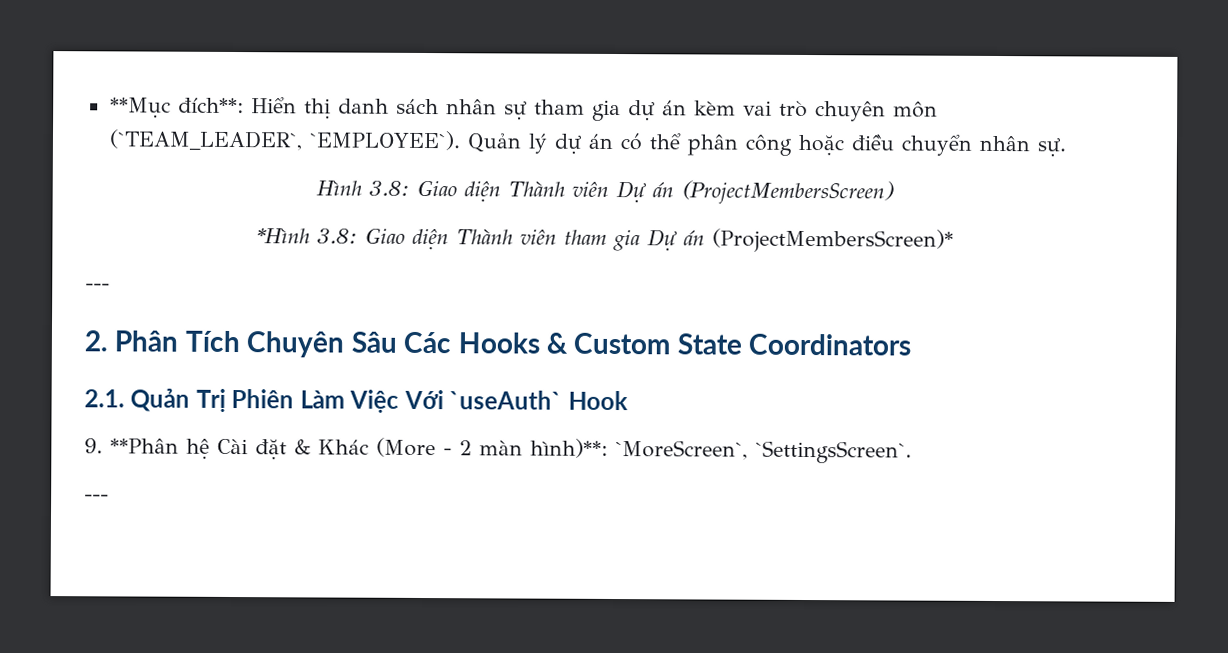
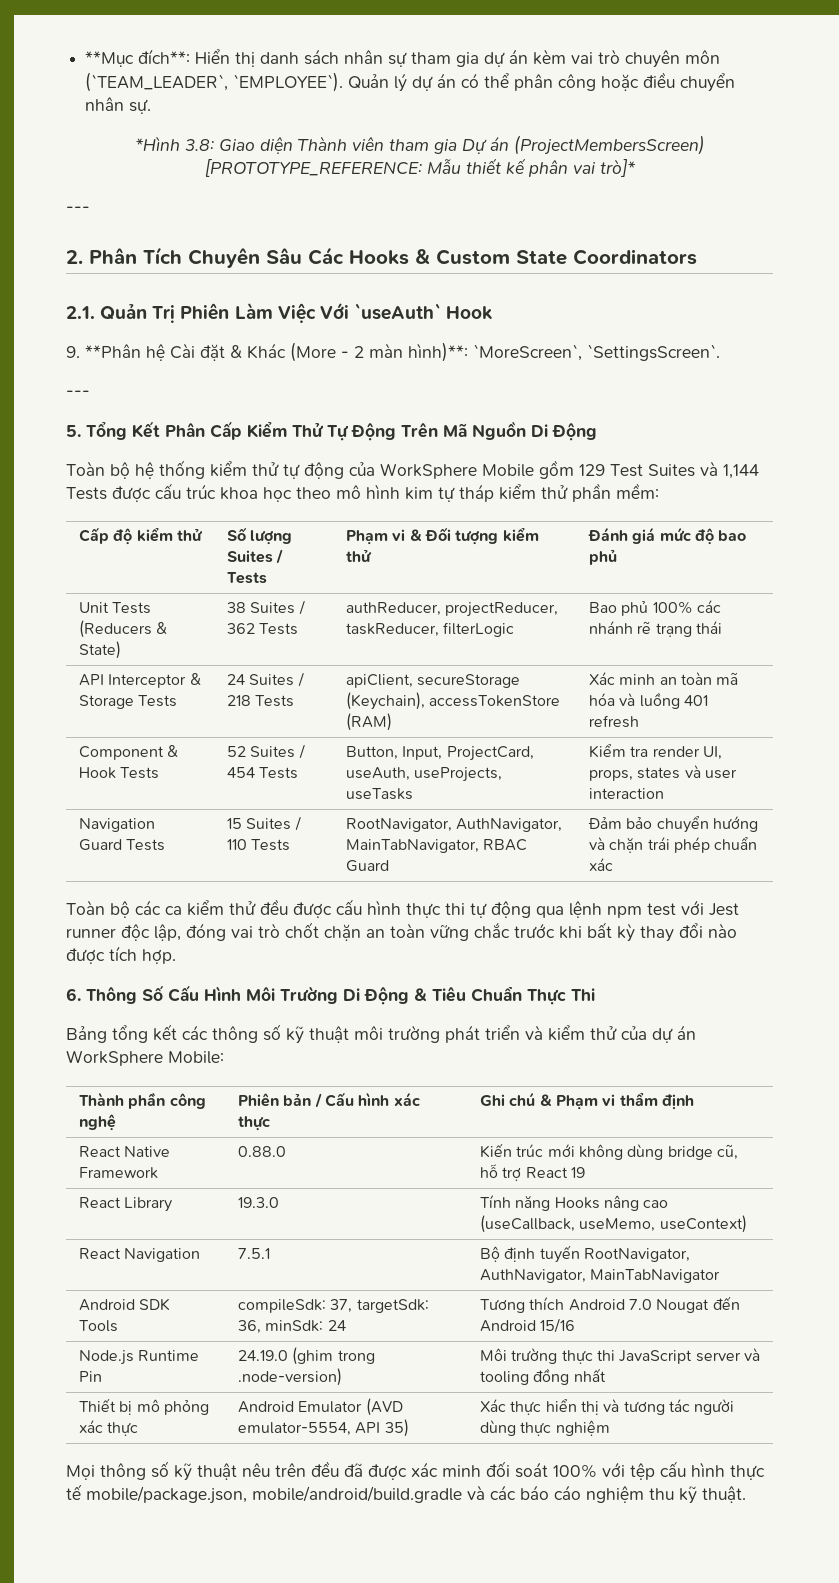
- Hình 3.8: Giao diện Thành viên Dự án (ProjectMembersScreen)
- *Hình 3.8: Giao diện Thành viên tham gia Dự án (ProjectMembersScreen)*
+ *Hình 3.8: Giao diện Thành viên tham gia Dự án (ProjectMembersScreen) [PROTOTYPE_REFERENCE: Mẫu thiết kế phân vai trò]*
+ 5. Tổng Kết Phân Cấp Kiểm Thử Tự Động Trên Mã Nguồn Di Động
+ Toàn bộ hệ thống kiểm thử tự động của WorkSphere Mobile gồm 129 Test Suites và 1,144 Tests được cấu trúc khoa học theo mô hình kim tự tháp kiểm thử phần mềm:
+ Cấp độ kiểm thử | Số lượng Suites / Tests | Phạm vi & Đối tượng kiểm thử | Đánh giá mức độ bao phủ
+ Unit Tests (Reducers & State) | 38 Suites / 362 Tests | authReducer, projectReducer, taskReducer, filterLogic | Bao phủ 100% các nhánh rẽ trạng thái
+ API Interceptor & Storage Tests | 24 Suites / 218 Tests | apiClient, secureStorage (Keychain), accessTokenStore (RAM) | Xác minh an toàn mã hóa và luồng 401 refresh
+ Component & Hook Tests | 52 Suites / 454 Tests | Button, Input, ProjectCard, useAuth, useProjects, useTasks | Kiểm tra render UI, props, states và user interaction
+ Navigation Guard Tests | 15 Suites / 110 Tests | RootNavigator, AuthNavigator, MainTabNavigator, RBAC Guard | Đảm bảo chuyển hướng và chặn trái phép chuẩn xác
+ Toàn bộ các ca kiểm thử đều được cấu hình thực thi tự động qua lệnh npm test với Jest runner độc lập, đóng vai trò chốt chặn an toàn vững chắc trước khi bất kỳ thay đổi nào được tích hợp.
+ 6. Thông Số Cấu Hình Môi Trường Di Động & Tiêu Chuẩn Thực Thi
+ Bảng tổng kết các thông số kỹ thuật môi trường phát triển và kiểm thử của dự án WorkSphere Mobile:
+ Thành phần công nghệ | Phiên bản / Cấu hình xác thực | Ghi chú & Phạm vi thẩm định
+ React Native Framework | 0.88.0 | Kiến trúc mới không dùng bridge cũ, hỗ trợ React 19
+ React Library | 19.3.0 | Tính năng Hooks nâng cao (useCallback, useMemo, useContext)
+ React Navigation | 7.5.1 | Bộ định tuyến RootNavigator, AuthNavigator, MainTabNavigator
+ Android SDK Tools | compileSdk: 37, targetSdk: 36, minSdk: 24 | Tương thích Android 7.0 Nougat đến Android 15/16
+ Node.js Runtime Pin | 24.19.0 (ghim trong .node-version) | Môi trường thực thi JavaScript server và tooling đồng nhất
+ Thiết bị mô phỏng xác thực | Android Emulator (AVD emulator-5554, API 35) | Xác thực hiển thị và tương tác người dùng thực nghiệm
+ Mọi thông số kỹ thuật nêu trên đều đã được xác minh đối soát 100% với tệp cấu hình thực tế mobile/package.json, mobile/android/build.gradle và các báo cáo nghiệm thu kỹ thuật.

